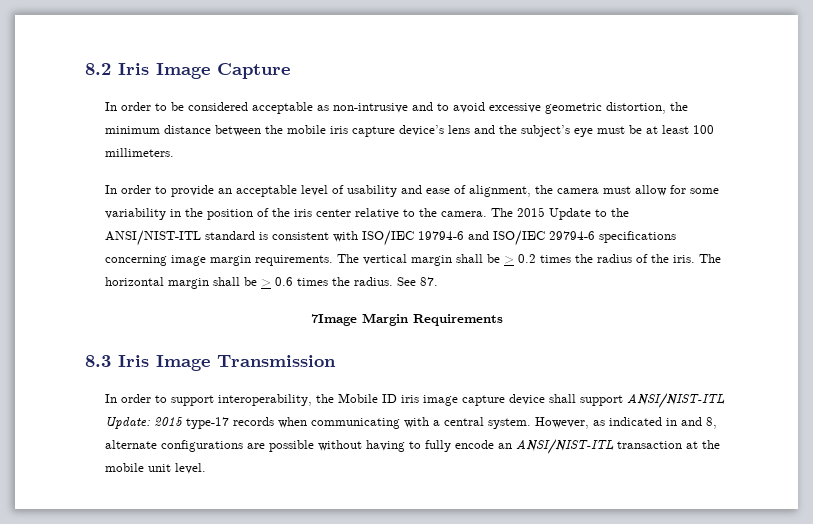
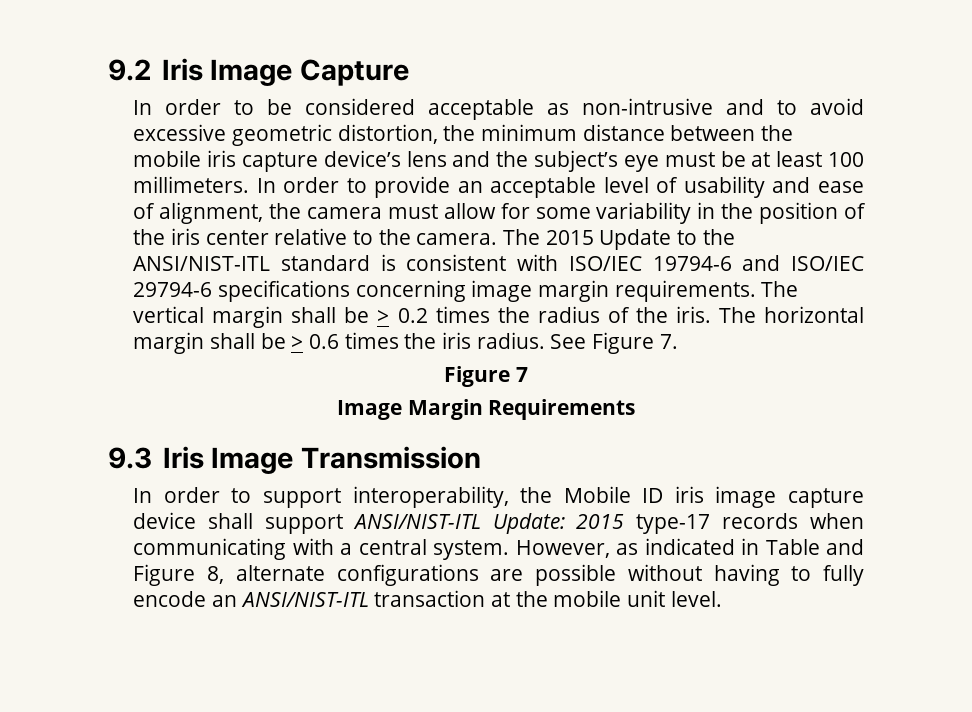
- 8.2 Iris Image Capture
+ 9.2 Iris Image Capture
- In order to be considered acceptable as non-intrusive and to avoid excessive geometric distortion, the minimum distance between the mobile iris capture device’s lens and the subject’s eye must be at least 100 millimeters.
- In order to provide an acceptable level of usability and ease of alignment, the camera must allow for some variability in the position of the iris center relative to the camera.
+ In order to be considered acceptable as non-intrusive and to avoid excessive geometric distortion, the minimum distance between the mobile iris capture device’s lens and the subject’s eye must be at least 100 millimeters. In order to provide an acceptable level of usability and ease of alignment, the camera must allow for some variability in the position of the iris center relative to the camera.
- The horizontal margin shall be > 0.6 times the radius.
+ The horizontal margin shall be > 0.6 times the iris radius.
- See 87.
- 7Image Margin Requirements
+ See Figure 7.
+ Figure 7
+ Image Margin Requirements
- 8.3 Iris Image Transmission
+ 9.3 Iris Image Transmission
- However, as indicated in and 8, alternate configurations are possible without having to fully encode an ANSI/NIST-ITL transaction at the mobile unit level.
+ However, as indicated in Table and Figure 8, alternate configurations are possible without having to fully encode an ANSI/NIST-ITL transaction at the mobile unit level.

